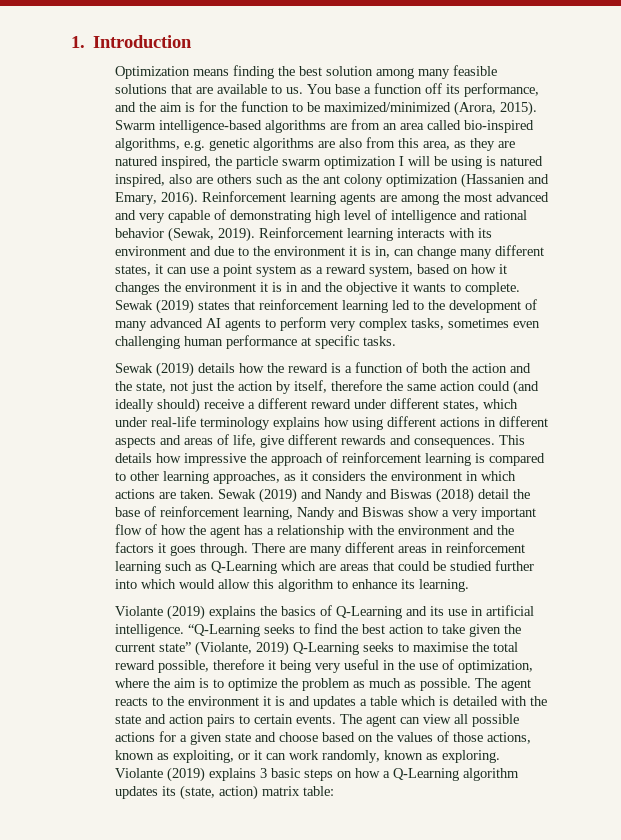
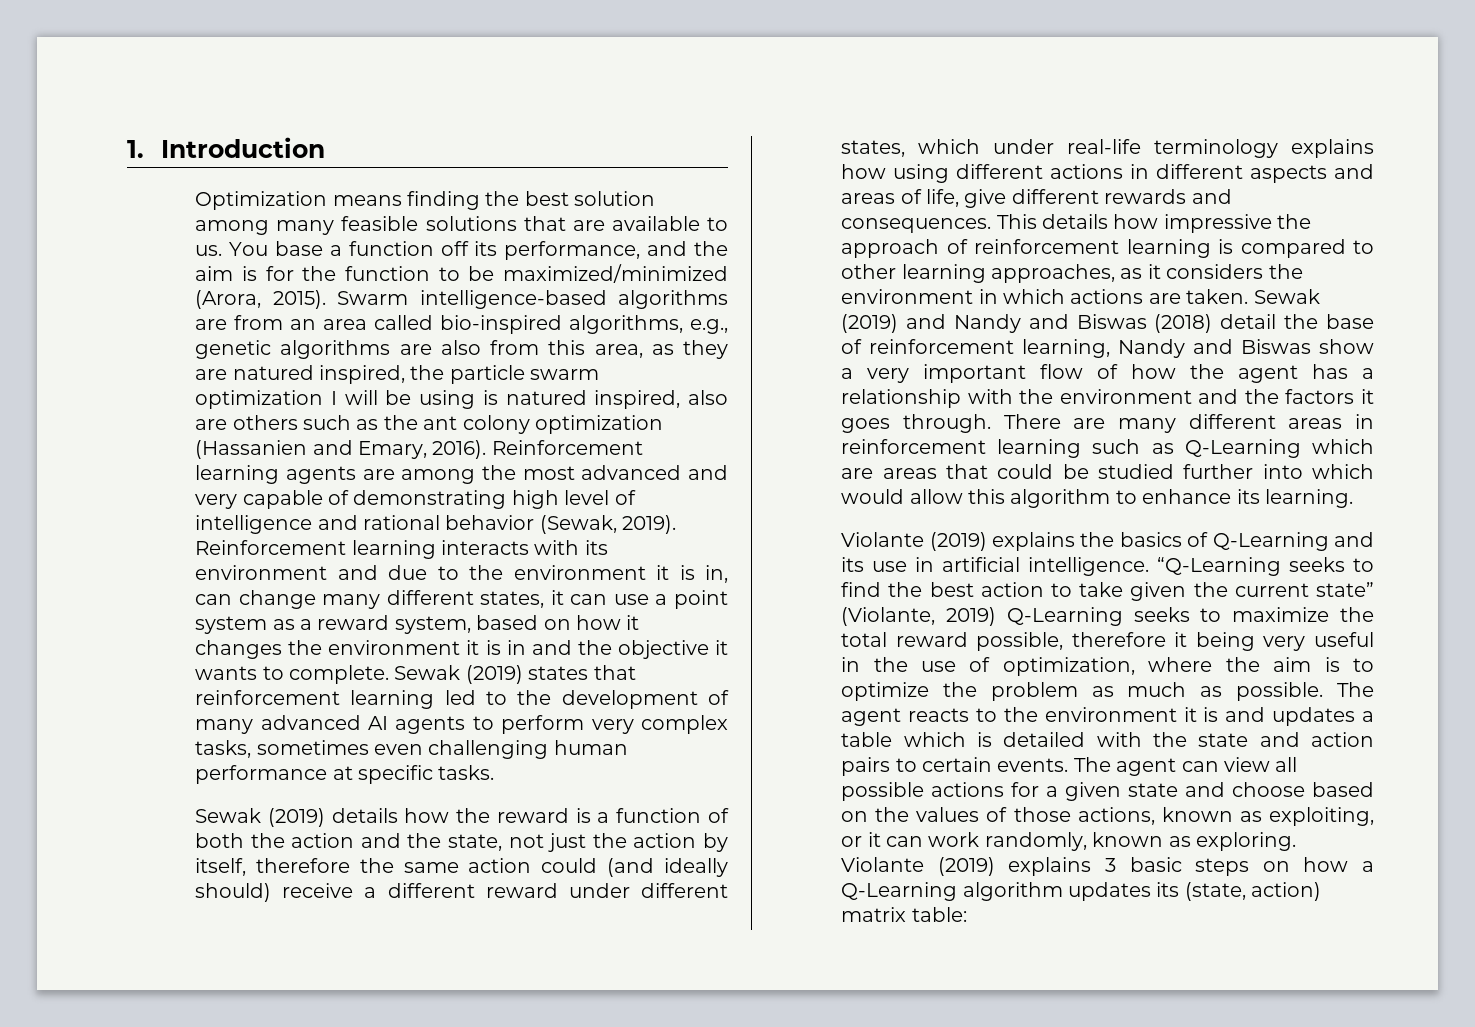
- Swarm intelligence-based algorithms are from an area called bio-inspired algorithms, e.g. genetic algorithms are also from this area, as they are natured inspired, the particle swarm optimization I will be using is natured inspired, also are others such as the ant colony optimization (Hassanien and Emary, 2016).
+ Swarm intelligence-based algorithms are from an area called bio-inspired algorithms, e.g., genetic algorithms are also from this area, as they are natured inspired, the particle swarm optimization I will be using is natured inspired, also are others such as the ant colony optimization (Hassanien and Emary, 2016).
- “Q-Learning seeks to find the best action to take given the current state” (Violante, 2019) Q-Learning seeks to maximise the total reward possible, therefore it being very useful in the use of optimization, where the aim is to optimize the problem as much as possible.
+ “Q-Learning seeks to find the best action to take given the current state” (Violante, 2019) Q-Learning seeks to maximize the total reward possible, therefore it being very useful in the use of optimization, where the aim is to optimize the problem as much as possible.

